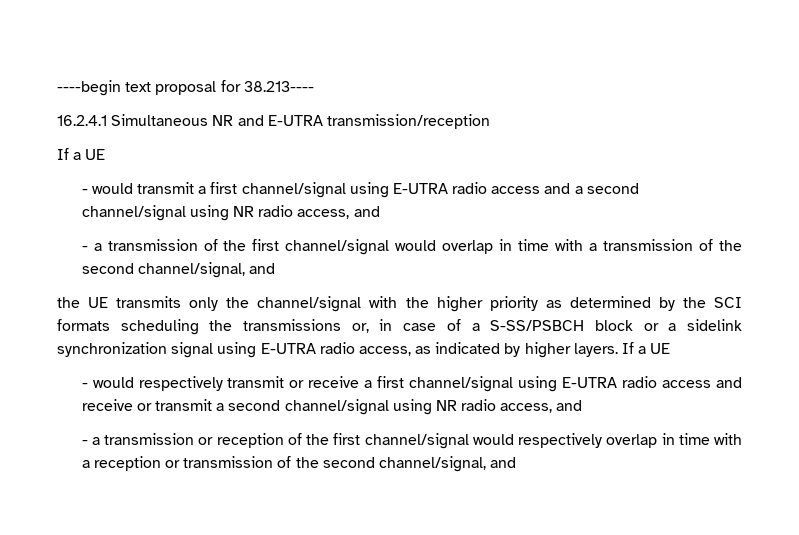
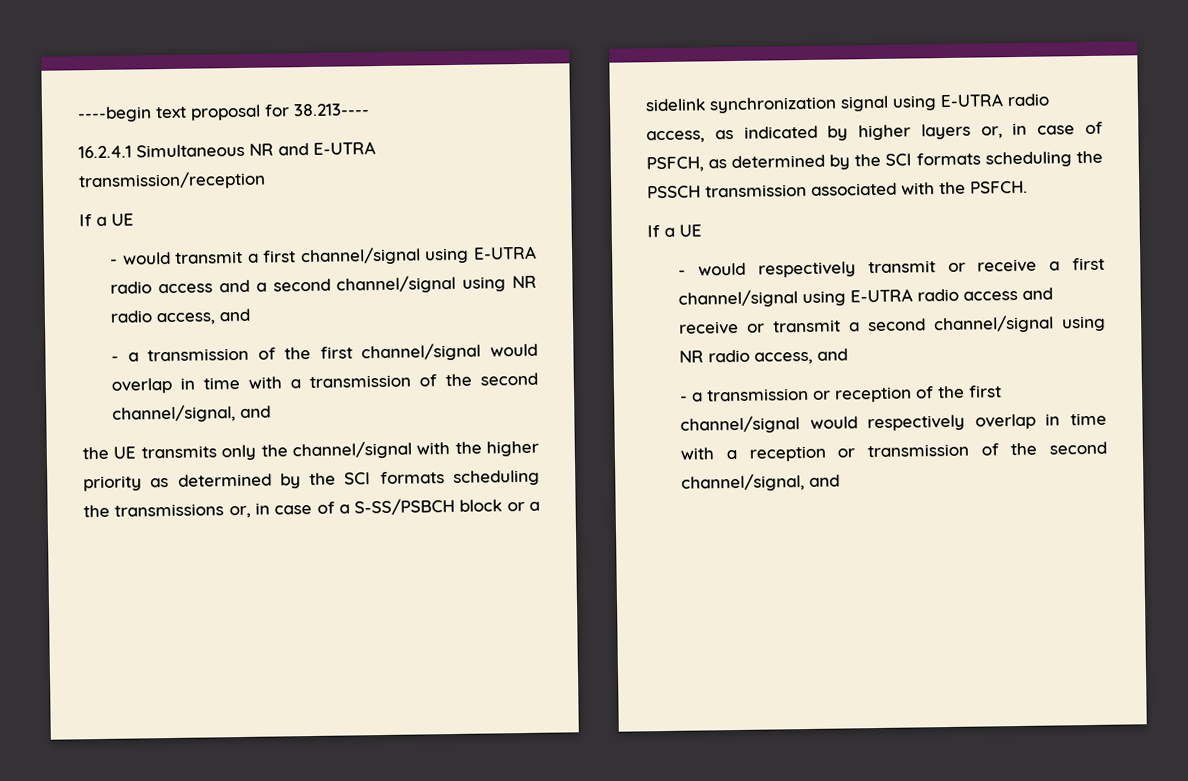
- the UE transmits only the channel/signal with the higher priority as determined by the SCI formats scheduling the transmissions or, in case of a S-SS/PSBCH block or a sidelink synchronization signal using E-UTRA radio access, as indicated by higher layers. If a UE
+ the UE transmits only the channel/signal with the higher priority as determined by the SCI formats scheduling the transmissions or, in case of a S-SS/PSBCH block or a sidelink synchronization signal using E-UTRA radio access, as indicated by higher layers or, in case of PSFCH, as determined by the SCI formats scheduling the PSSCH transmission associated with the PSFCH.
+ If a UE

